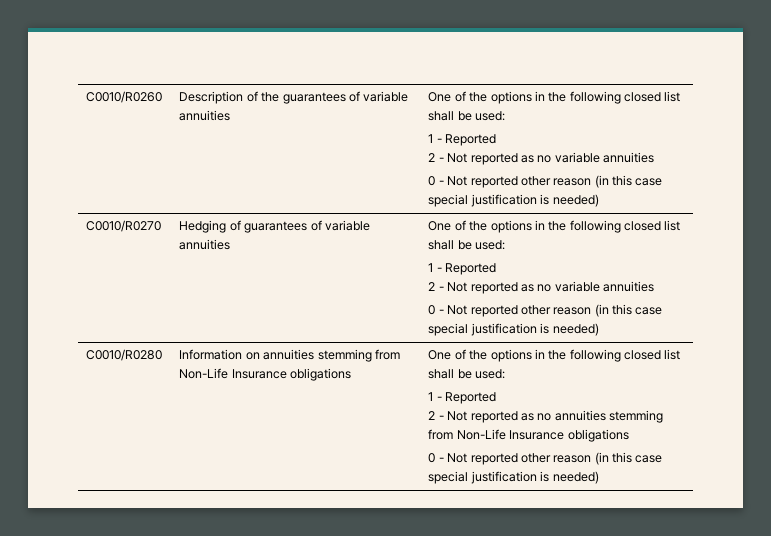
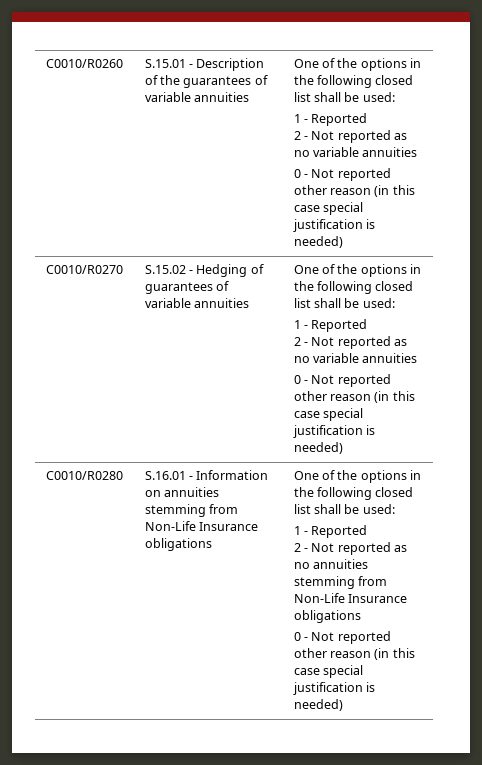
- Description of the guarantees of variable annuities
+ S.15.01 - Description of the guarantees of variable annuities
- Hedging of guarantees of variable annuities
+ S.15.02 - Hedging of guarantees of variable annuities
- Information on annuities stemming from Non-Life Insurance obligations
+ S.16.01 - Information on annuities stemming from Non-Life Insurance obligations

